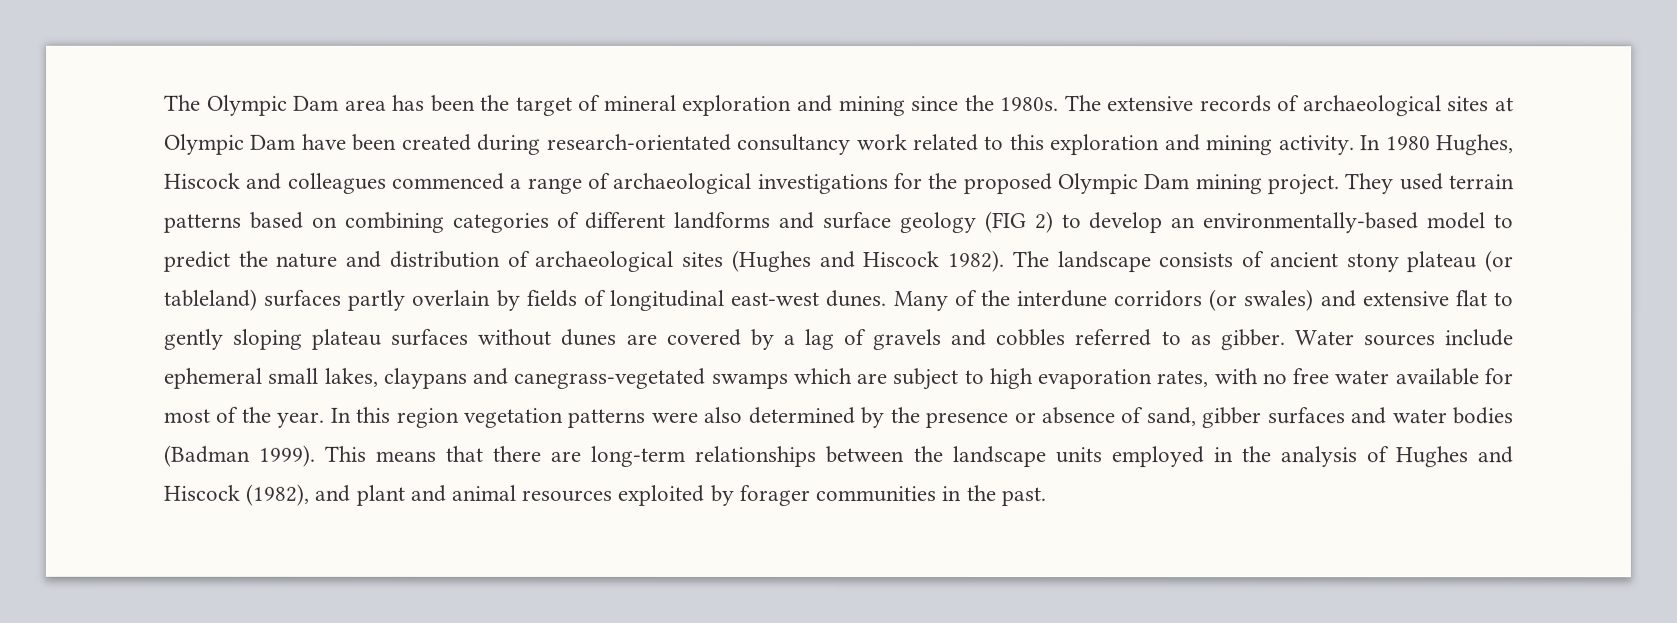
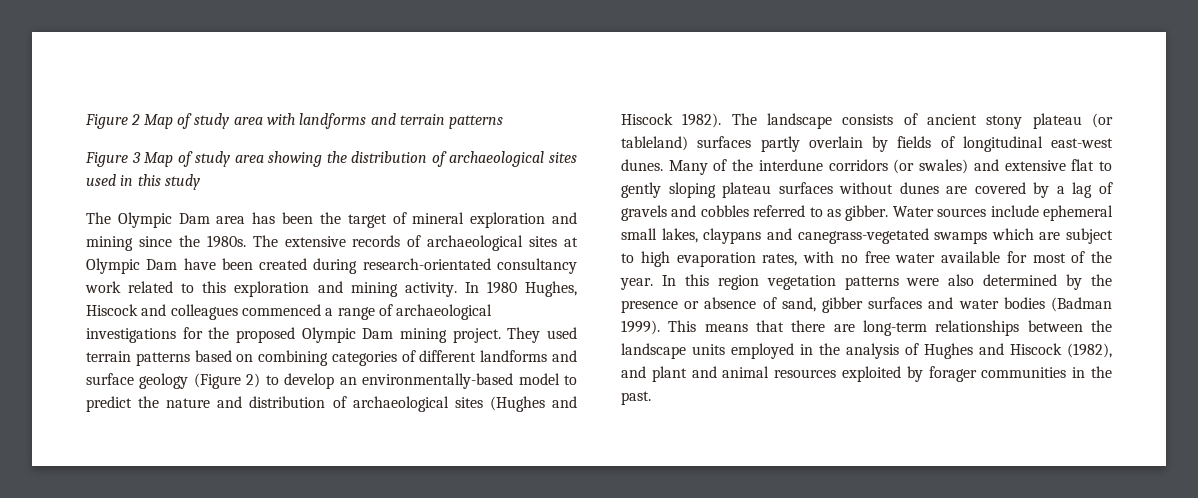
+ Figure 2 Map of study area with landforms and terrain patterns
+ Figure 3 Map of study area showing the distribution of archaeological sites used in this study
- They used terrain patterns based on combining categories of different landforms and surface geology (FIG 2) to develop an environmentally-based model to predict the nature and distribution of archaeological sites (Hughes and Hiscock 1982).
+ They used terrain patterns based on combining categories of different landforms and surface geology (Figure 2) to develop an environmentally-based model to predict the nature and distribution of archaeological sites (Hughes and Hiscock 1982).

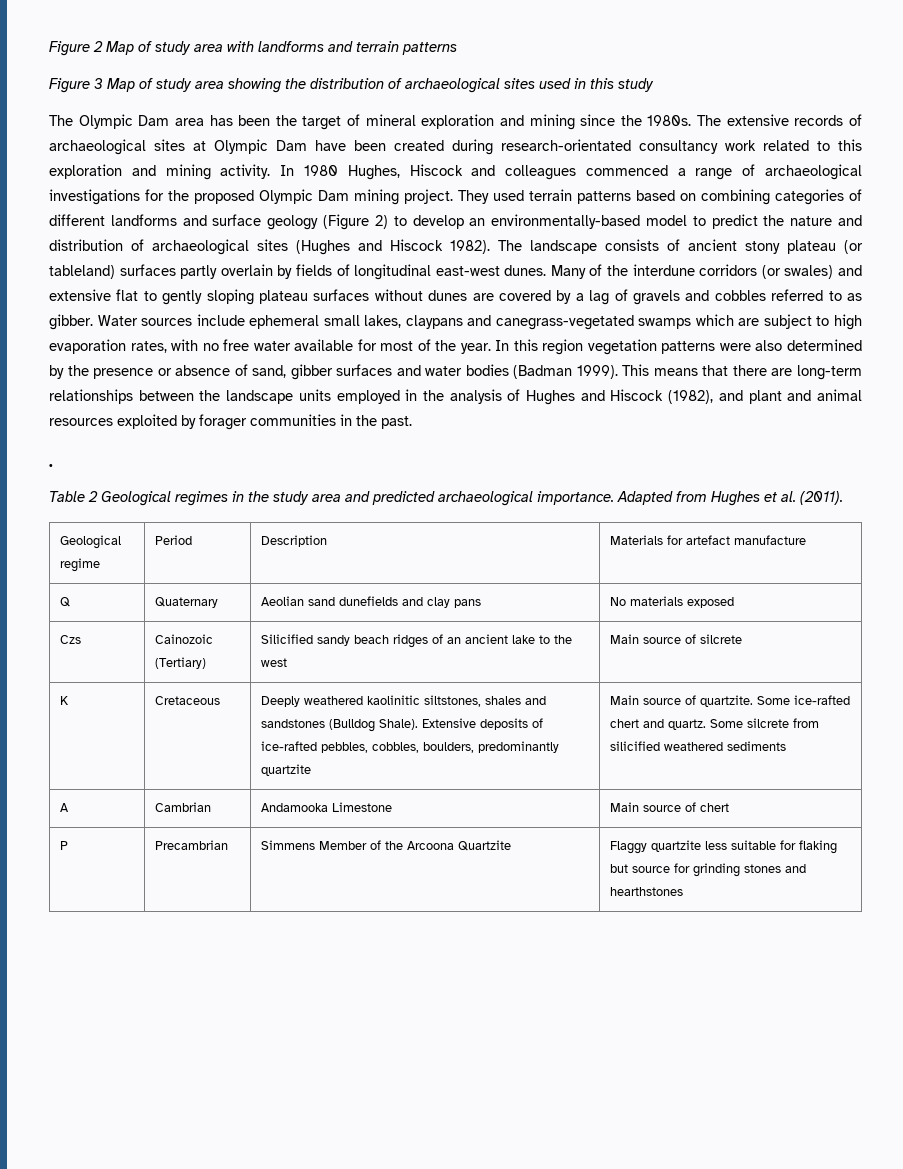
+ .
+ Table 2 Geological regimes in the study area and predicted archaeological importance. Adapted from Hughes et al. (2011).
+ Geological regime | Period | Description | Materials for artefact manufacture
+ Q | Quaternary | Aeolian sand dunefields and clay pans | No materials exposed
+ Czs | Cainozoic (Tertiary) | Silicified sandy beach ridges of an ancient lake to the west | Main source of silcrete
+ K | Cretaceous | Deeply weathered kaolinitic siltstones, shales and sandstones (Bulldog Shale). Extensive deposits of ice-rafted pebbles, cobbles, boulders, predominantly quartzite | Main source of quartzite. Some ice-rafted chert and quartz. Some silcrete from silicified weathered sediments
+ A | Cambrian | Andamooka Limestone | Main source of chert
+ P | Precambrian | Simmens Member of the Arcoona Quartzite | Flaggy quartzite less suitable for flaking but source for grinding stones and hearthstones

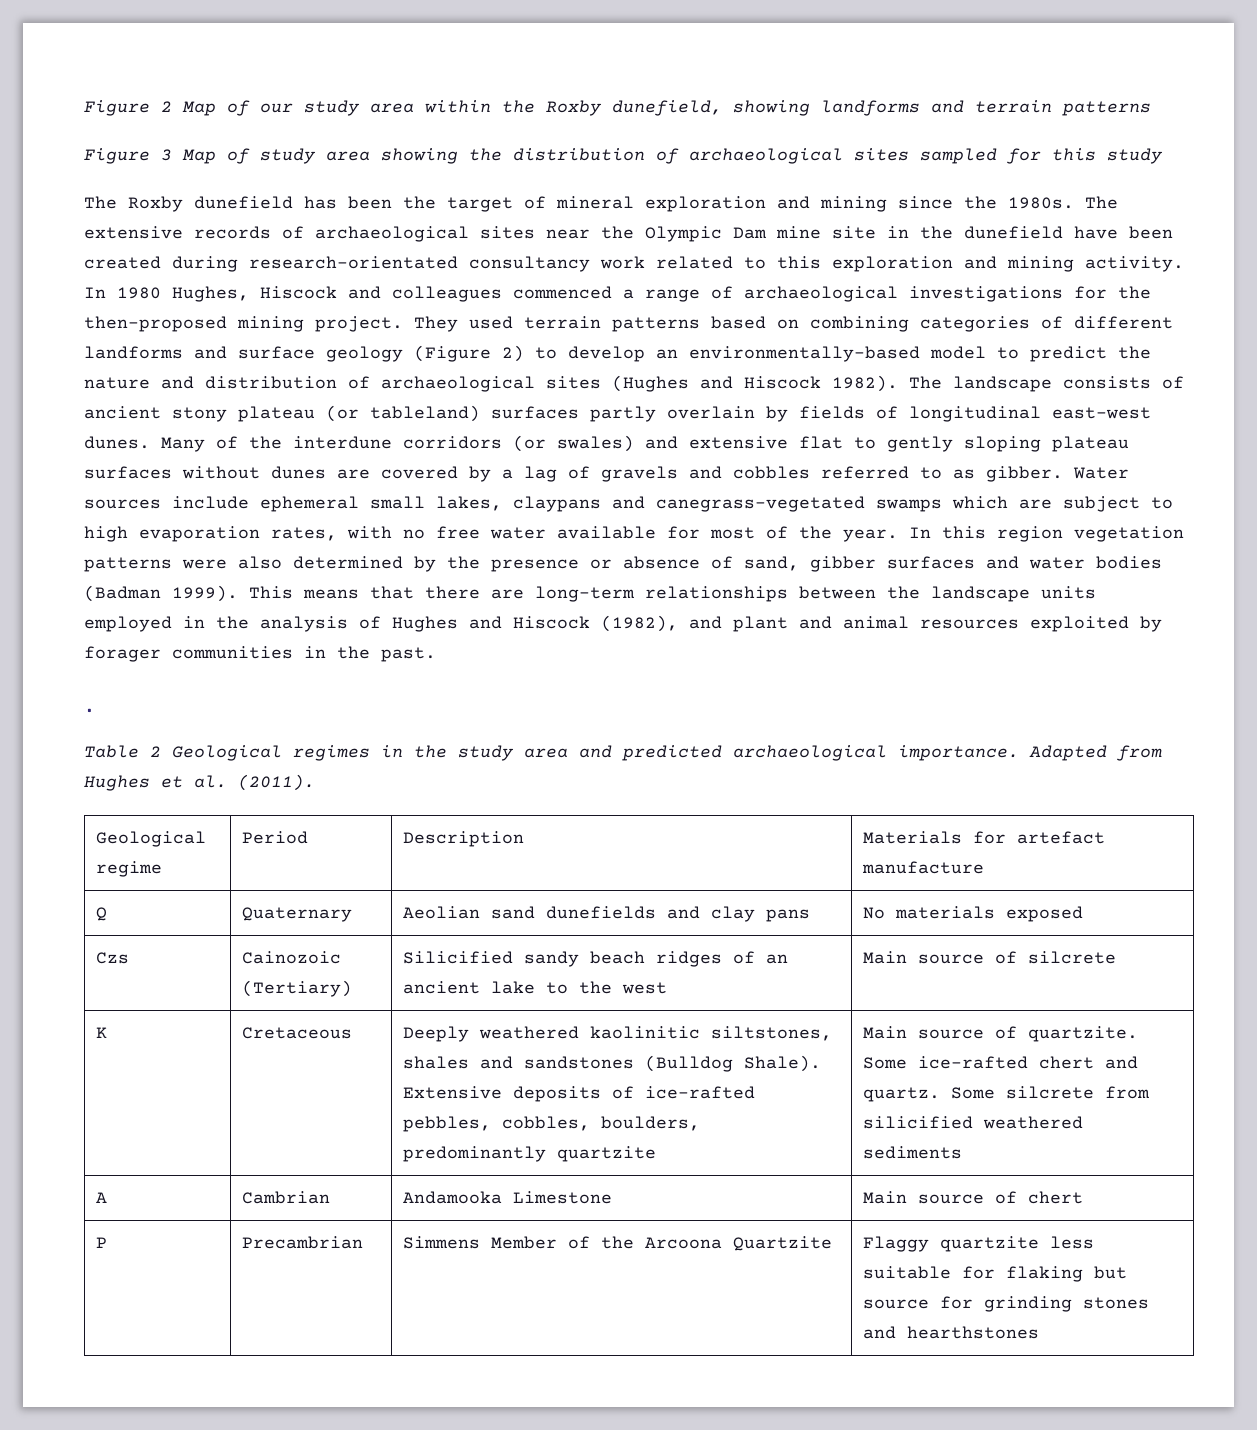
- Figure 2 Map of study area with landforms and terrain patterns
+ Figure 2 Map of our study area within the Roxby dunefield, showing landforms and terrain patterns
- Figure 3 Map of study area showing the distribution of archaeological sites used in this study
+ Figure 3 Map of study area showing the distribution of archaeological sites sampled for this study
- The Olympic Dam area has been the target of mineral exploration and mining since the 1980s.
+ The Roxby dunefield has been the target of mineral exploration and mining since the 1980s.
- The extensive records of archaeological sites at Olympic Dam have been created during research-orientated consultancy work related to this exploration and mining activity.
+ The extensive records of archaeological sites near the Olympic Dam mine site in the dunefield have been created during research-orientated consultancy work related to this exploration and mining activity.
- In 1980 Hughes, Hiscock and colleagues commenced a range of archaeological investigations for the proposed Olympic Dam mining project.
+ In 1980 Hughes, Hiscock and colleagues commenced a range of archaeological investigations for the then-proposed mining project.

